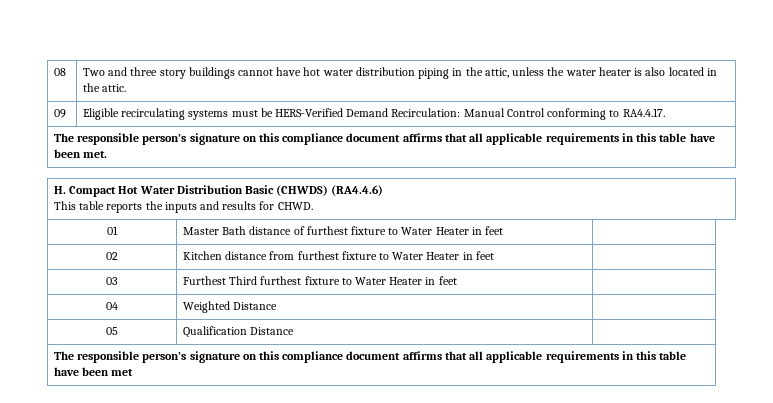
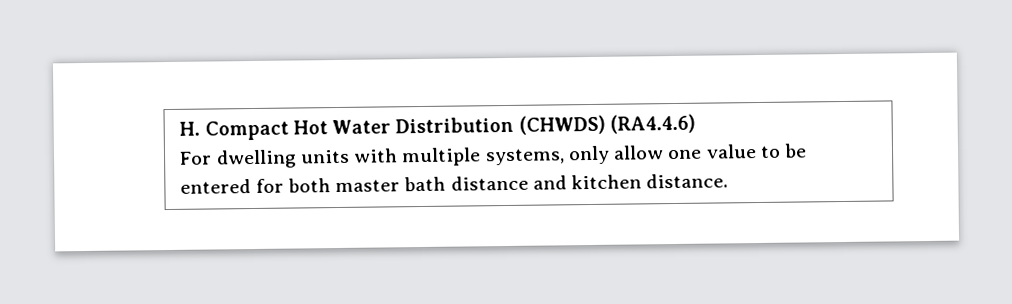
- 08 | Two and three story buildings cannot have hot water distribution piping in the attic, unless the water heater is also located in the attic.
- 09 | Eligible recirculating systems must be HERS-Verified Demand Recirculation: Manual Control conforming to RA4.4.17.
- The responsible person’s signature on this compliance document affirms that all applicable requirements in this table have been met.
- H. Compact Hot Water Distribution Basic (CHWDS) (RA4.4.6)
- This table reports the inputs and results for CHWD.
- 01 | Master Bath distance of furthest fixture to Water Heater in feet |
- 02 | Kitchen distance from furthest fixture to Water Heater in feet |
- 03 | Furthest Third furthest fixture to Water Heater in feet |
- 04 | Weighted Distance |
- 05 | Qualification Distance |
- The responsible person’s signature on this compliance document affirms that all applicable requirements in this table have been met
+ H. Compact Hot Water Distribution (CHWDS) (RA4.4.6)
+ For dwelling units with multiple systems, only allow one value to be entered for both master bath distance and kitchen distance.

